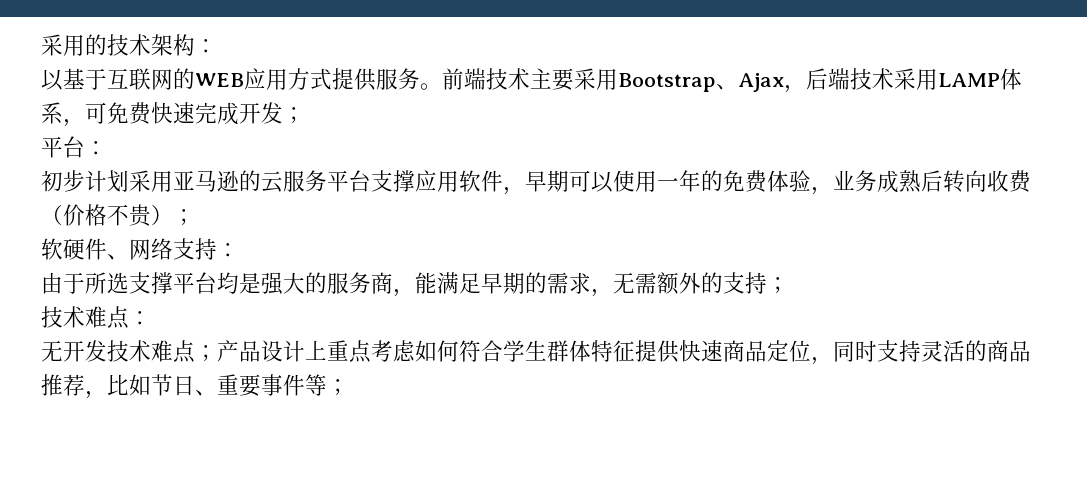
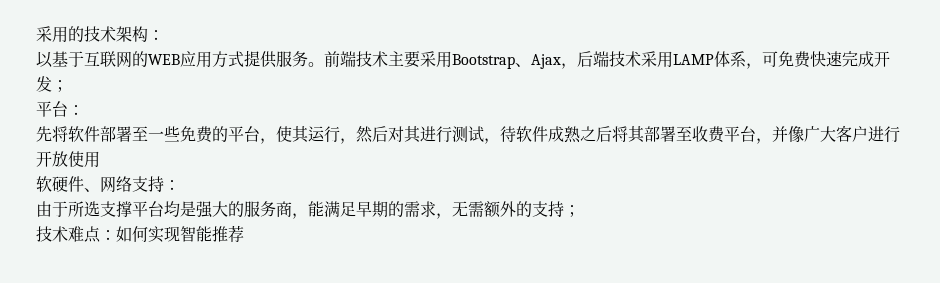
- 初步计划采用亚马逊的云服务平台支撑应用软件，早期可以使用一年的免费体验，业务成熟后转向收费（价格不贵）；
+ 先将软件部署至一些免费的平台，使其运行，然后对其进行测试，待软件成熟之后将其部署至收费平台，并像广大客户进行开放使用
- 技术难点：
- 无开发技术难点；产品设计上重点考虑如何符合学生群体特征提供快速商品定位，同时支持灵活的商品推荐，比如节日、重要事件等；
+ 技术难点：如何实现智能推荐

